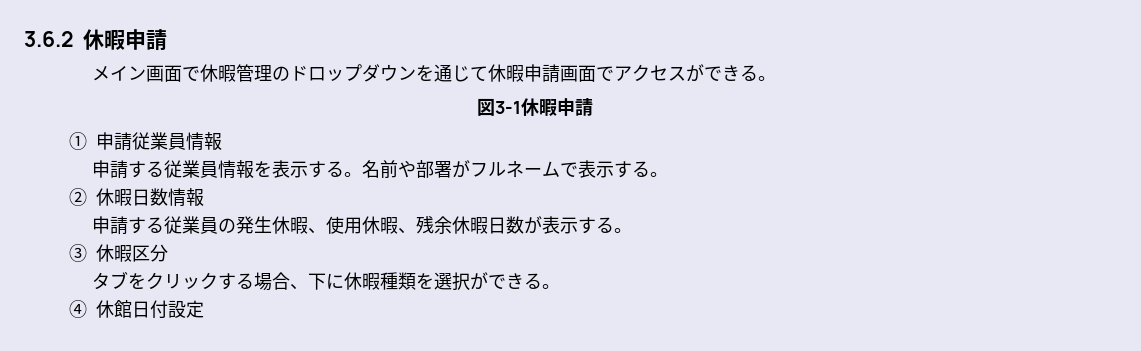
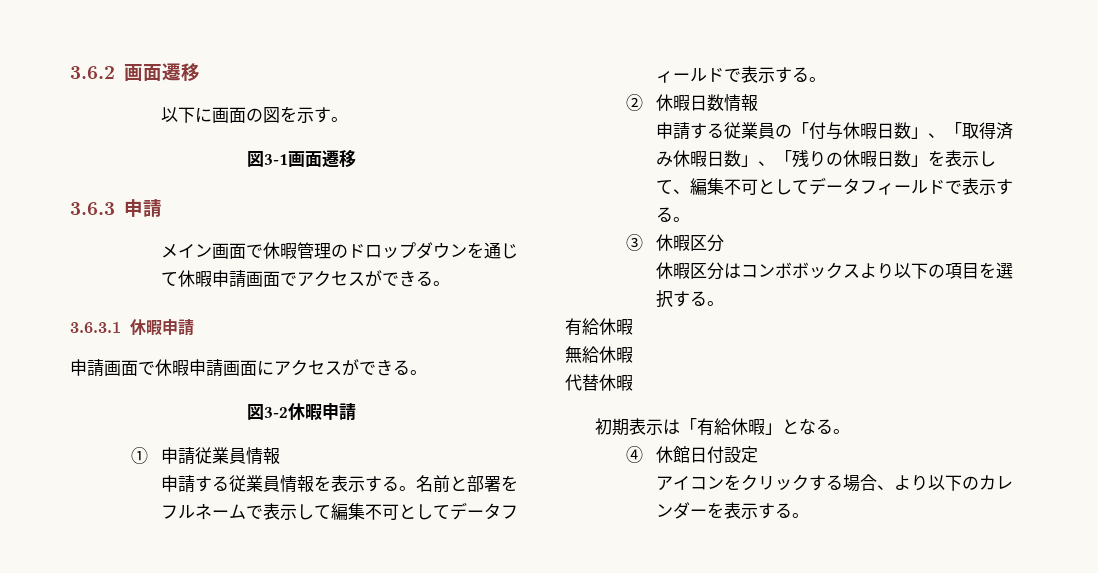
- 3.6.2休暇申請
+ 3.6.2画面遷移
+ 以下に画面の図を示す。
+ 図3-1画面遷移
+ 3.6.3申請
- 図3-1休暇申請
+ 3.6.3.1休暇申請
+ 申請画面で休暇申請画面にアクセスができる。
+ 図3-2休暇申請
- 名前や部署がフルネームで表示する。
+ 名前と部署をフルネームで表示して編集不可としてデータフィールドで表示する。
- 申請する従業員の発生休暇、使用休暇、残余休暇日数が表示する。
+ 申請する従業員の「付与休暇日数」、「取得済み休暇日数」、「残りの休暇日数」を表示して、編集不可としてデータフィールドで表示する。
- タブをクリックする場合、下に休暇種類を選択ができる。
+ 休暇区分はコンボボックスより以下の項目を選択する。
+ 有給休暇
+ 無給休暇
+ 代替休暇
+ 初期表示は「有給休暇」となる。
  ④休館日付設定
+ アイコンをクリックする場合、より以下のカレンダーを表示する。

